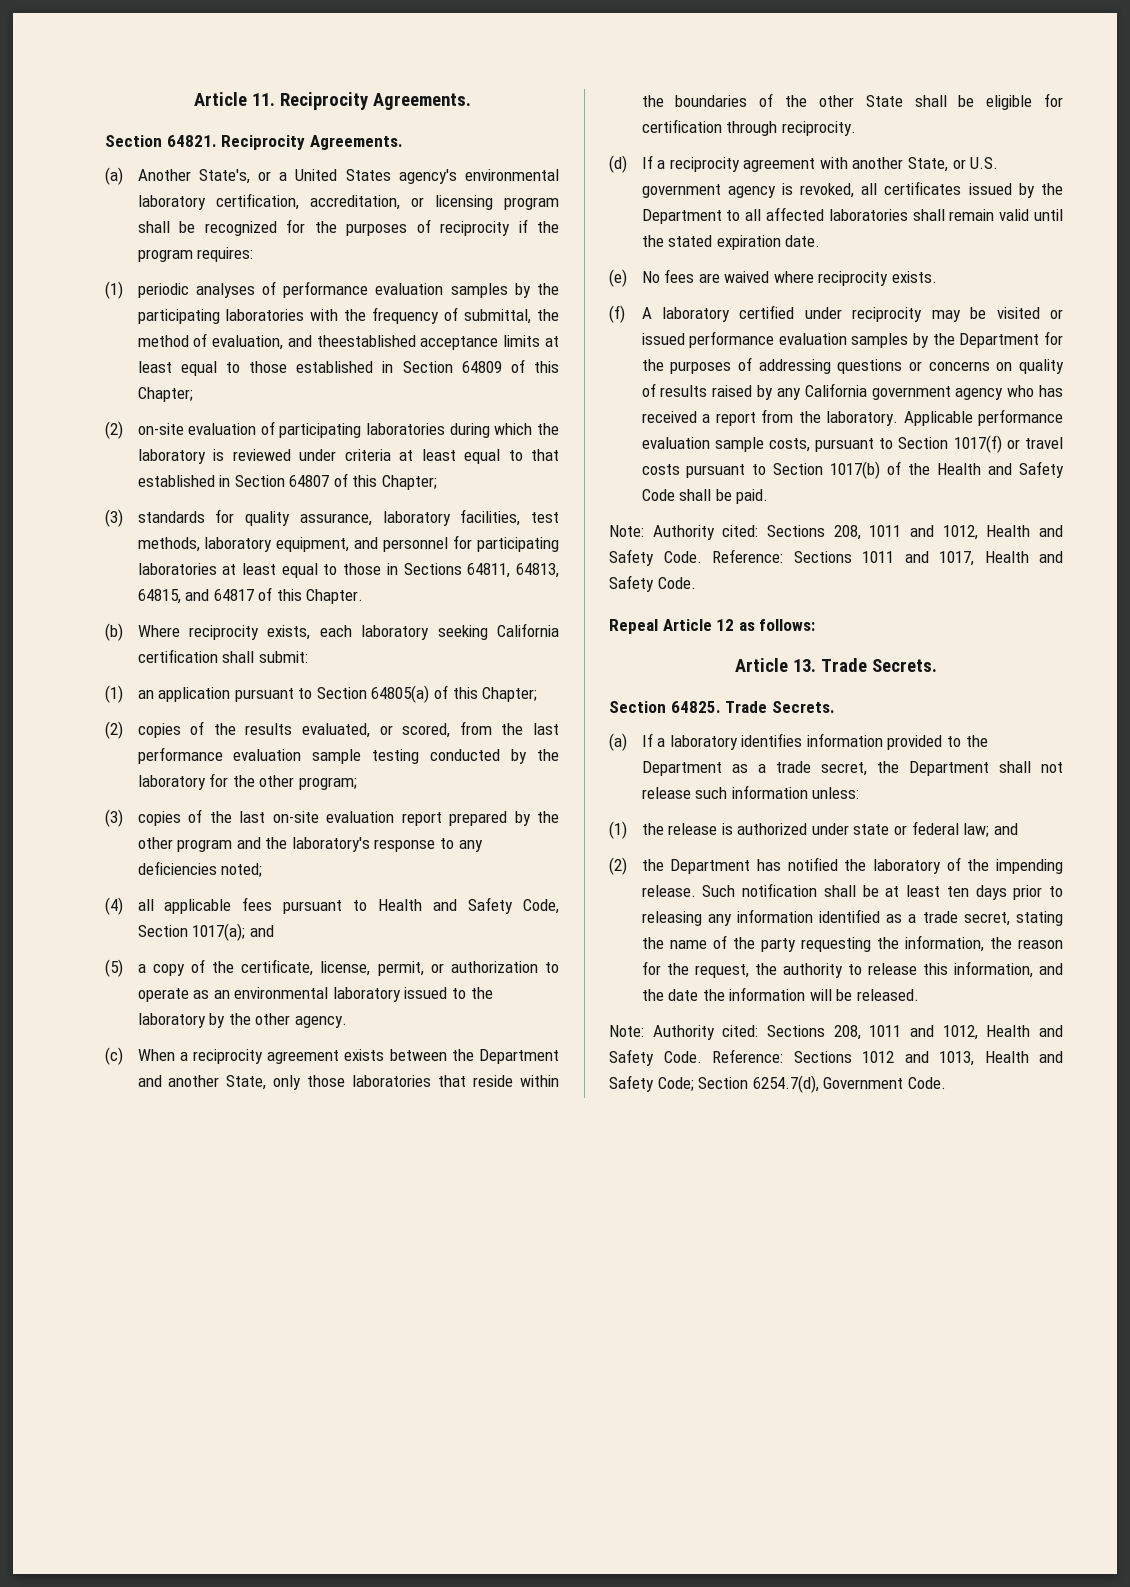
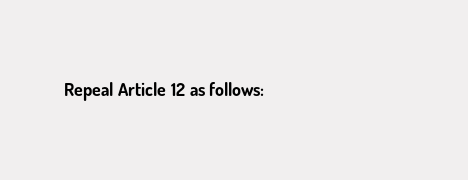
- Article 11. Reciprocity Agreements.
- Section 64821. Reciprocity Agreements.
- (a) Another State's, or a United States agency's environmental laboratory certification, accreditation, or licensing program shall be recognized for the purposes of reciprocity if the program requires:
- (1) periodic analyses of performance evaluation samples by the participating laboratories with the frequency of submittal, the method of evaluation, and theestablished acceptance limits at least equal to those established in Section 64809 of this Chapter;
- (2) on-site evaluation of participating laboratories during which the laboratory is reviewed under criteria at least equal to that established in Section 64807 of this Chapter;
- (3) standards for quality assurance, laboratory facilities, test methods, laboratory equipment, and personnel for participating laboratories at least equal to those in Sections 64811, 64813, 64815, and 64817 of this Chapter.
- (b) Where reciprocity exists, each laboratory seeking California certification shall submit:
- (1) an application pursuant to Section 64805(a) of this Chapter;
- (2) copies of the results evaluated, or scored, from the last performance evaluation sample testing conducted by the laboratory for the other program;
- (3) copies of the last on-site evaluation report prepared by the other program and the laboratory's response to any deficiencies noted;
- (4) all applicable fees pursuant to Health and Safety Code, Section 1017(a); and
- (5) a copy of the certificate, license, permit, or authorization to operate as an environmental laboratory issued to the laboratory by the other agency.
- (c) When a reciprocity agreement exists between the Department and another State, only those laboratories that reside within the boundaries of the other State shall be eligible for certification through reciprocity.
- (d) If a reciprocity agreement with another State, or U.S. government agency is revoked, all certificates issued by the Department to all affected laboratories shall remain valid until the stated expiration date.
- (e) No fees are waived where reciprocity exists.
- (f) A laboratory certified under reciprocity may be visited or issued performance evaluation samples by the Department for the purposes of addressing questions or concerns on quality of results raised by any California government agency who has received a report from the laboratory. Applicable performance evaluation sample costs, pursuant to Section 1017(f) or travel costs pursuant to Section 1017(b) of the Health and Safety Code shall be paid.
- Note: Authority cited: Sections 208, 1011 and 1012, Health and Safety Code. Reference: Sections 1011 and 1017, Health and Safety Code.
- Article 13. Trade Secrets.
- Section 64825. Trade Secrets.
- (a) If a laboratory identifies information provided to the Department as a trade secret, the Department shall not release such information unless:
- (1) the release is authorized under state or federal law; and
- (2) the Department has notified the laboratory of the impending release. Such notification shall be at least ten days prior to releasing any information identified as a trade secret, stating the name of the party requesting the information, the reason for the request, the authority to release this information, and the date the information will be released.
- Note: Authority cited: Sections 208, 1011 and 1012, Health and Safety Code. Reference: Sections 1012 and 1013, Health and Safety Code; Section 6254.7(d), Government Code.

